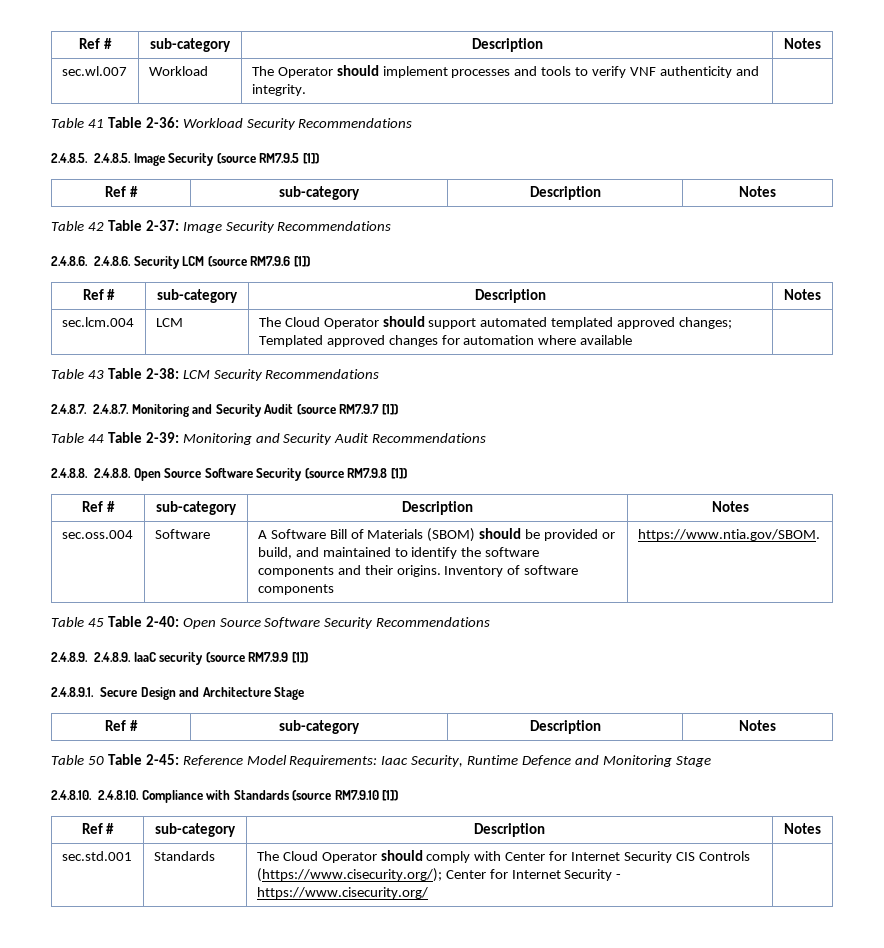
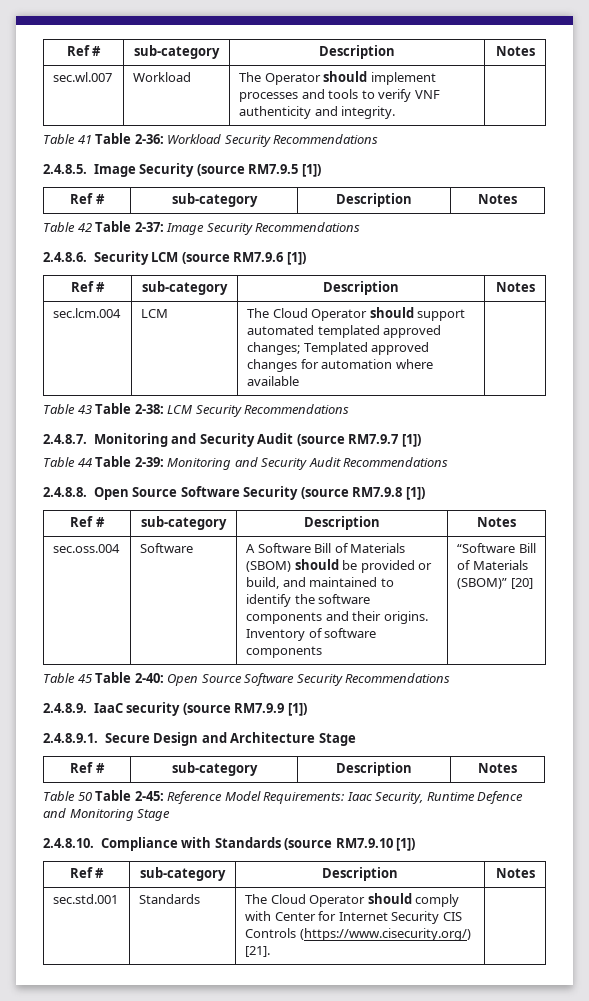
- 2.4.8.5. 2.4.8.5. Image Security (source RM7.9.5 [1])
+ 2.4.8.5. Image Security (source RM7.9.5 [1])
- 2.4.8.6. 2.4.8.6. Security LCM (source RM7.9.6 [1])
+ 2.4.8.6. Security LCM (source RM7.9.6 [1])
- 2.4.8.7. 2.4.8.7. Monitoring and Security Audit (source RM7.9.7 [1])
+ 2.4.8.7. Monitoring and Security Audit (source RM7.9.7 [1])
- 2.4.8.8. 2.4.8.8. Open Source Software Security (source RM7.9.8 [1])
+ 2.4.8.8. Open Source Software Security (source RM7.9.8 [1])
- sec.oss.004 | Software | A Software Bill of Materials (SBOM) should be provided or build, and maintained to identify the software components and their origins. Inventory of software components | https://www.ntia.gov/SBOM.
+ sec.oss.004 | Software | A Software Bill of Materials (SBOM) should be provided or build, and maintained to identify the software components and their origins. Inventory of software components | “Software Bill of Materials (SBOM)” [20]
- 2.4.8.9. 2.4.8.9. IaaC security (source RM7.9.9 [1])
+ 2.4.8.9. IaaC security (source RM7.9.9 [1])
- 2.4.8.10. 2.4.8.10. Compliance with Standards (source RM7.9.10 [1])
+ 2.4.8.10. Compliance with Standards (source RM7.9.10 [1])
- sec.std.001 | Standards | The Cloud Operator should comply with Center for Internet Security CIS Controls (https://www.cisecurity.org/); Center for Internet Security - https://www.cisecurity.org/ |
+ sec.std.001 | Standards | The Cloud Operator should comply with Center for Internet Security CIS Controls (https://www.cisecurity.org/) [21]. |

